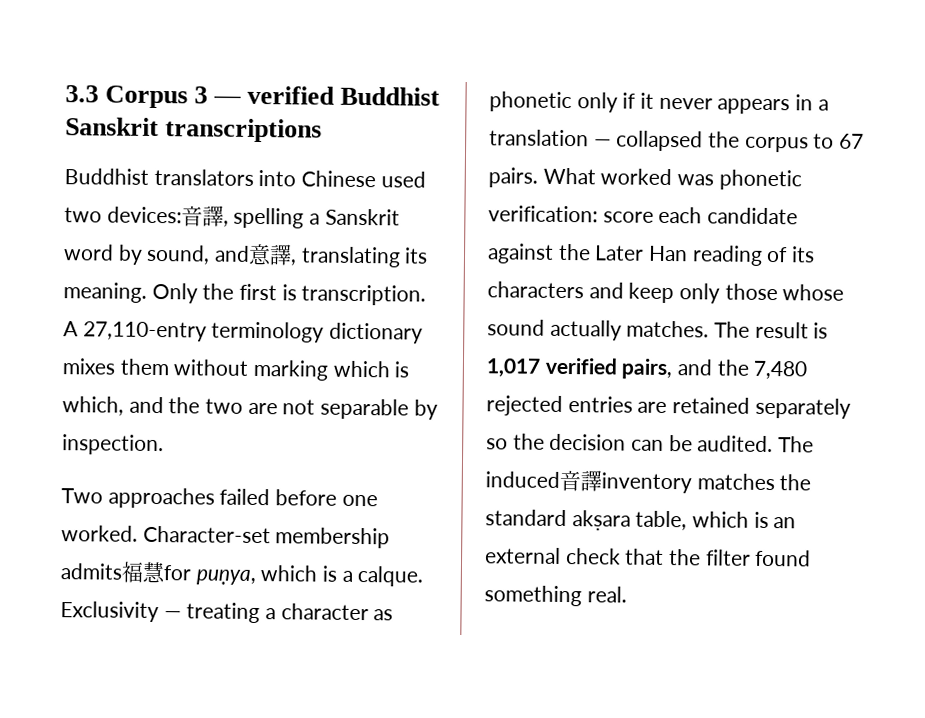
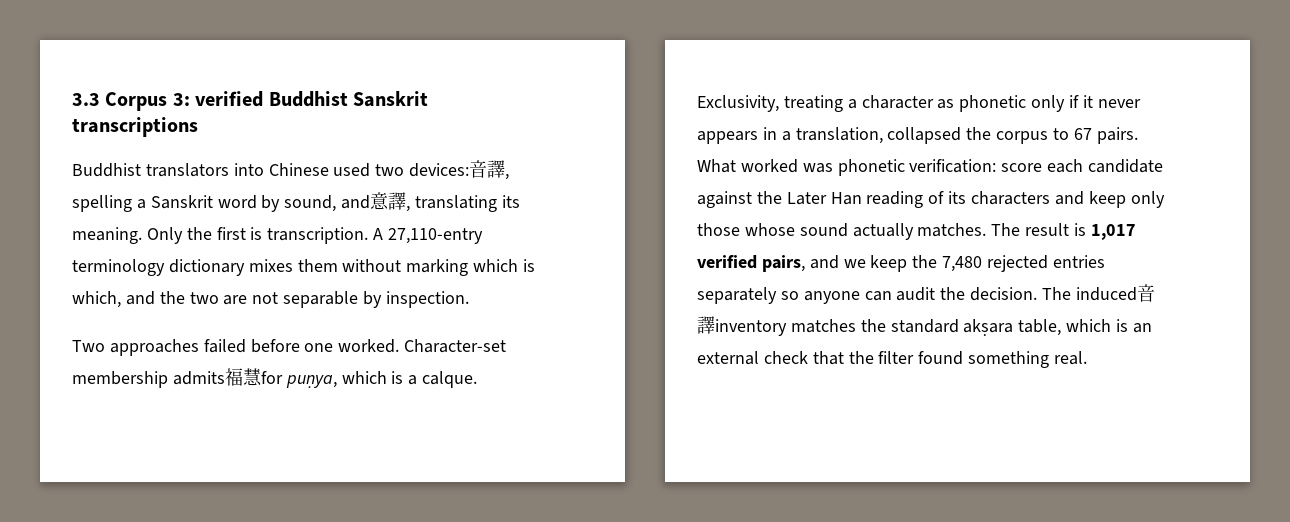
- 3.3 Corpus 3 — verified Buddhist Sanskrit transcriptions
+ 3.3 Corpus 3: verified Buddhist Sanskrit transcriptions
- Exclusivity — treating a character as phonetic only if it never appears in a translation — collapsed the corpus to 67 pairs.
+ Exclusivity, treating a character as phonetic only if it never appears in a translation, collapsed the corpus to 67 pairs.
- The result is 1,017 verified pairs, and the 7,480 rejected entries are retained separately so the decision can be audited.
+ The result is 1,017 verified pairs, and we keep the 7,480 rejected entries separately so anyone can audit the decision.

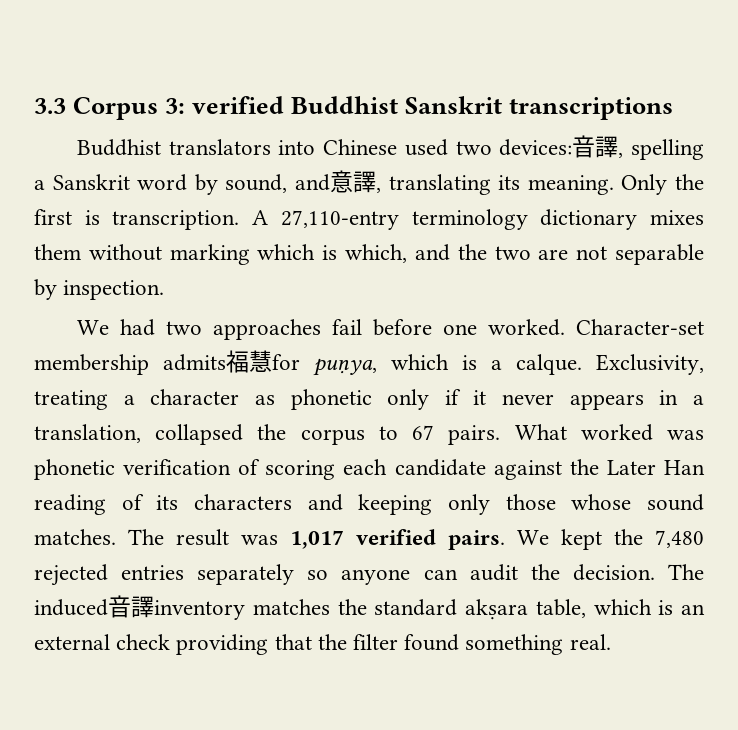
- Two approaches failed before one worked.
+ We had two approaches fail before one worked.
- What worked was phonetic verification: score each candidate against the Later Han reading of its characters and keep only those whose sound actually matches.
+ What worked was phonetic verification of scoring each candidate against the Later Han reading of its characters and keeping only those whose sound matches.
- The result is 1,017 verified pairs, and we keep the 7,480 rejected entries separately so anyone can audit the decision.
+ The result was 1,017 verified pairs. We kept the 7,480 rejected entries separately so anyone can audit the decision.
- The induced音譯inventory matches the standard akṣara table, which is an external check that the filter found something real.
+ The induced音譯inventory matches the standard akṣara table, which is an external check providing that the filter found something real.

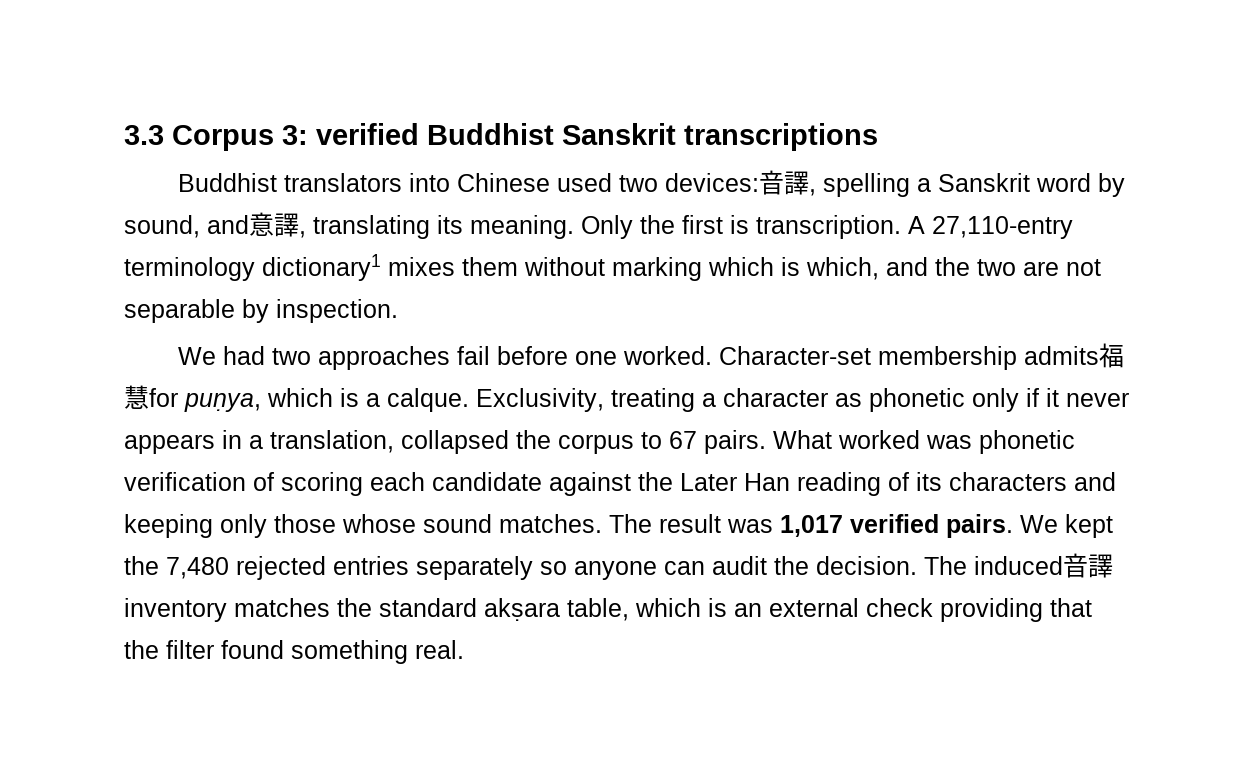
- A 27,110-entry terminology dictionary mixes them without marking which is which, and the two are not separable by inspection.
+ A 27,110-entry terminology dictionary1 mixes them without marking which is which, and the two are not separable by inspection.

